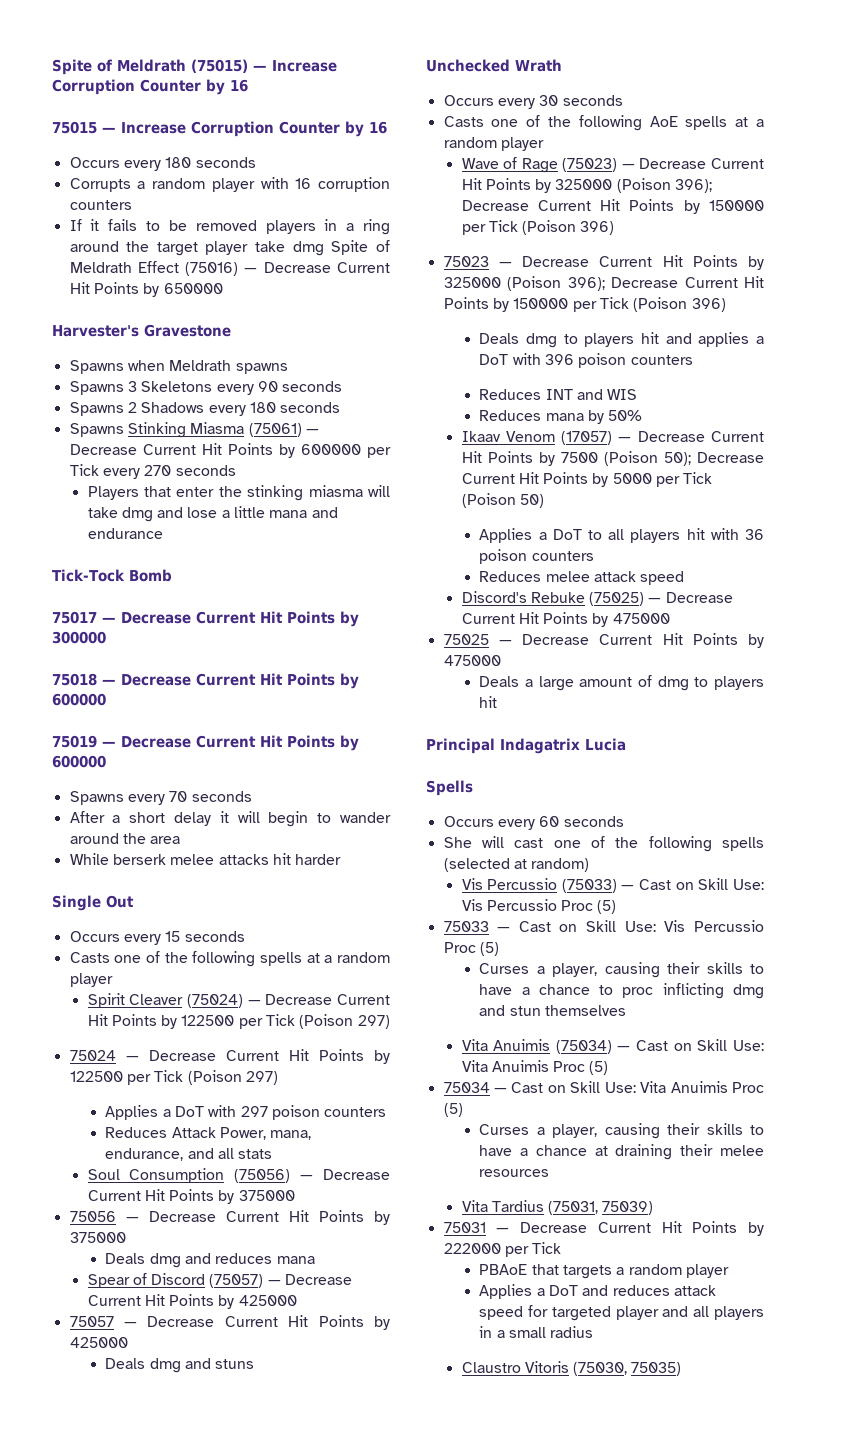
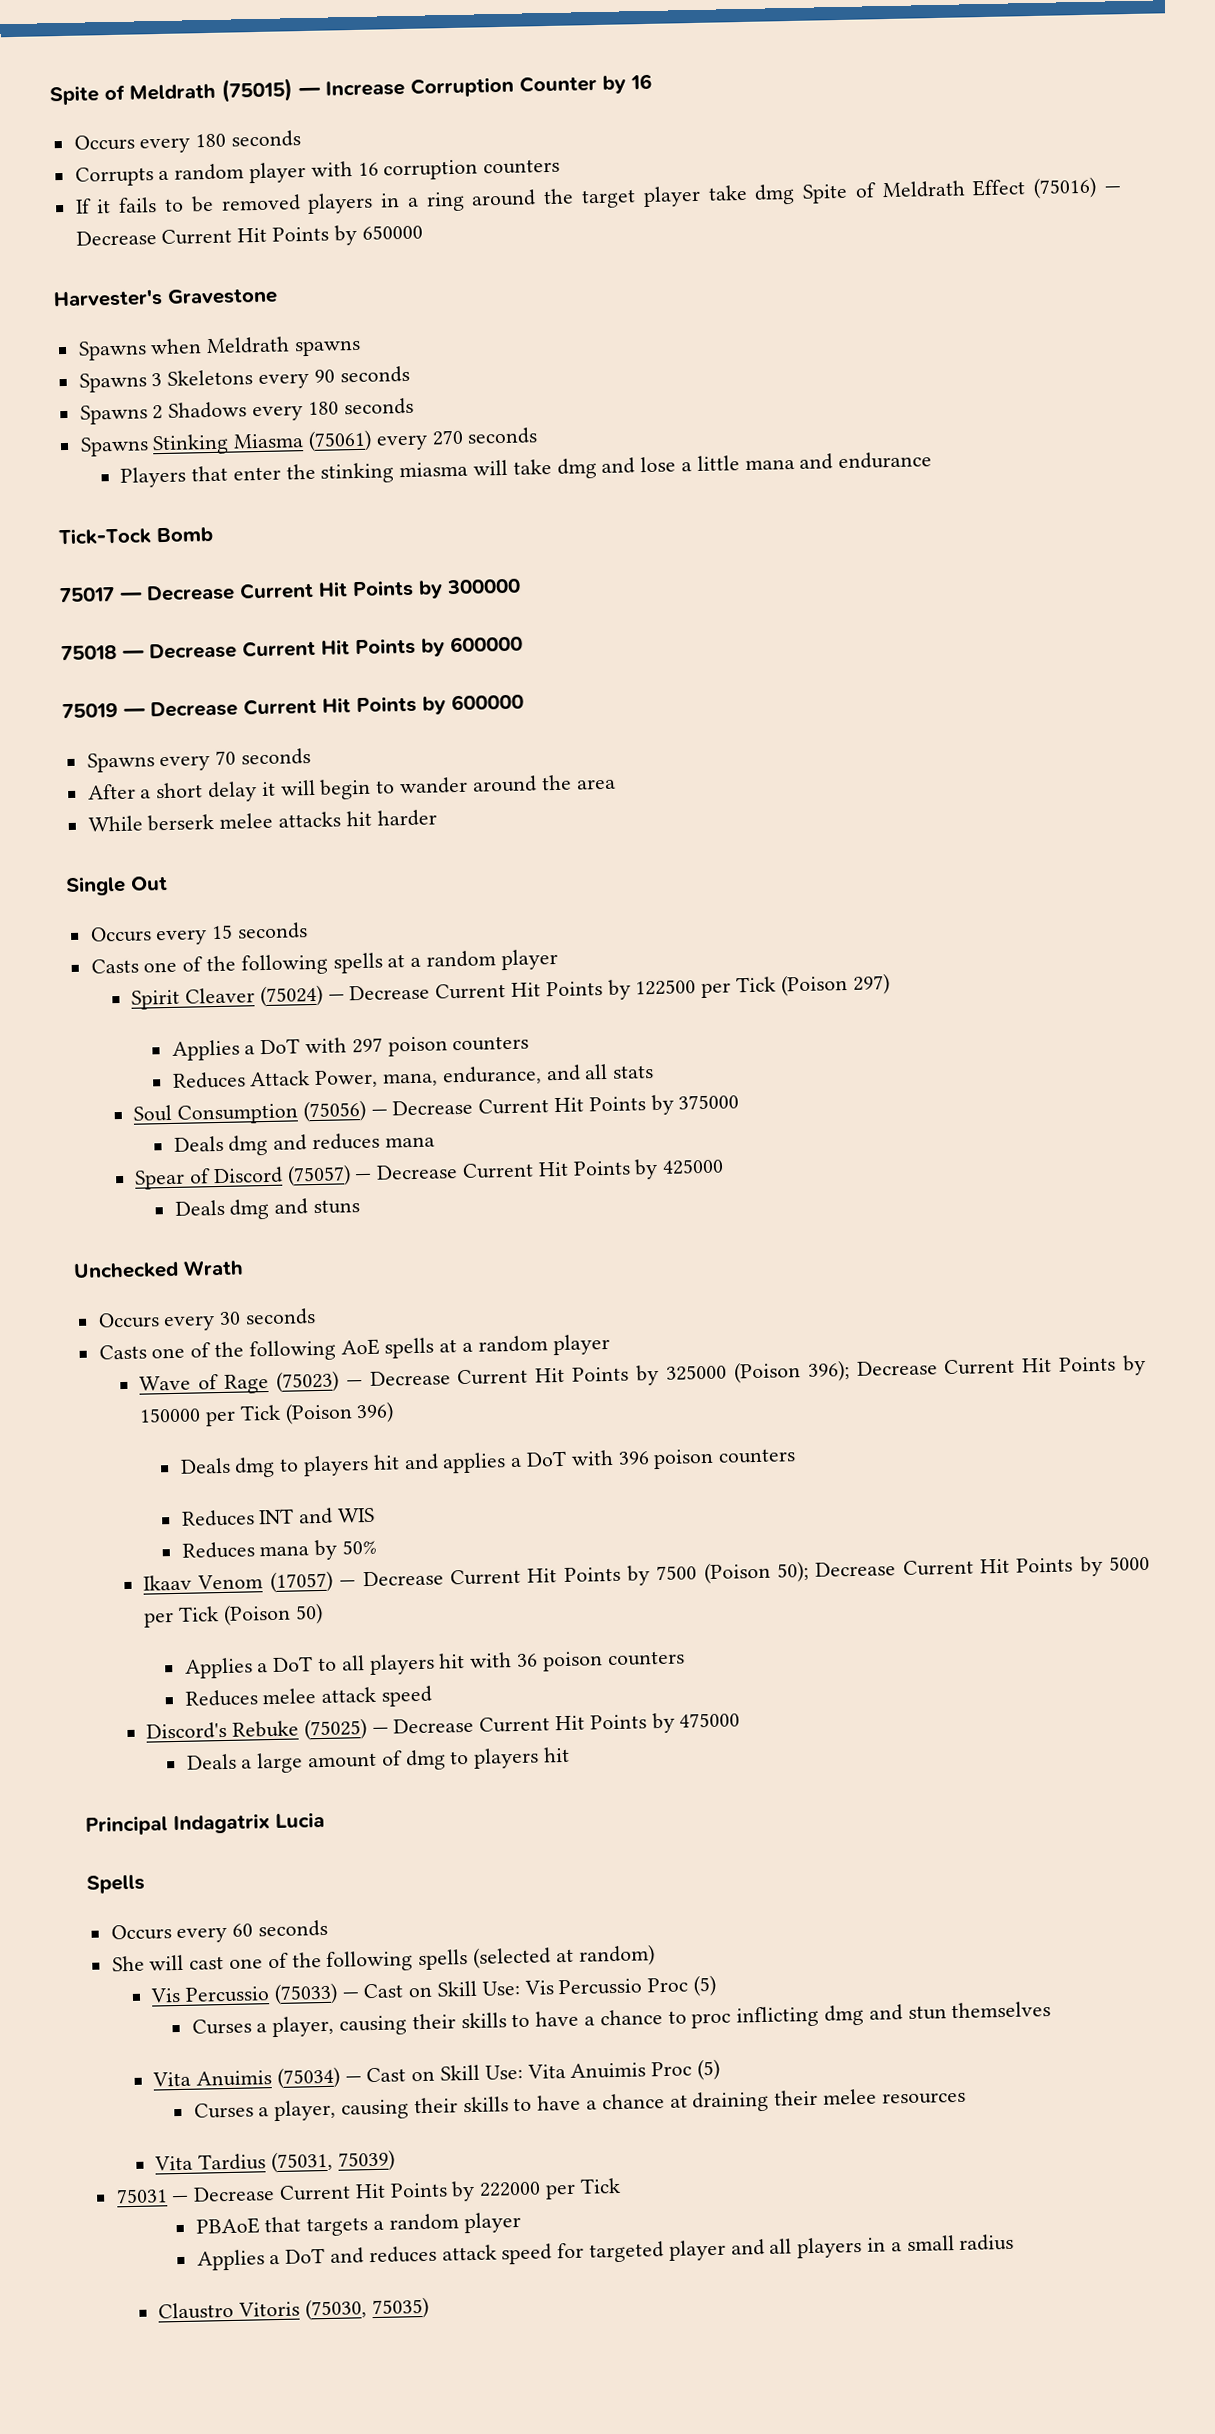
- 75015 — Increase Corruption Counter by 16
- Spawns Stinking Miasma (75061) — Decrease Current Hit Points by 600000 per Tick every 270 seconds
+ Spawns Stinking Miasma (75061) every 270 seconds
- 75024 — Decrease Current Hit Points by 122500 per Tick (Poison 297)
- 75056 — Decrease Current Hit Points by 375000
- 75057 — Decrease Current Hit Points by 425000
- 75023 — Decrease Current Hit Points by 325000 (Poison 396); Decrease Current Hit Points by 150000 per Tick (Poison 396)
- 75025 — Decrease Current Hit Points by 475000
- 75033 — Cast on Skill Use: Vis Percussio Proc (5)
- 75034 — Cast on Skill Use: Vita Anuimis Proc (5)

